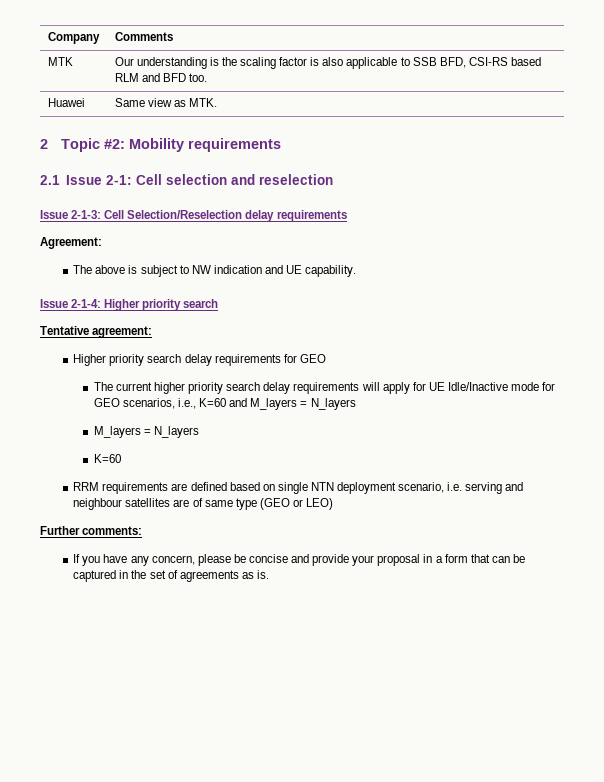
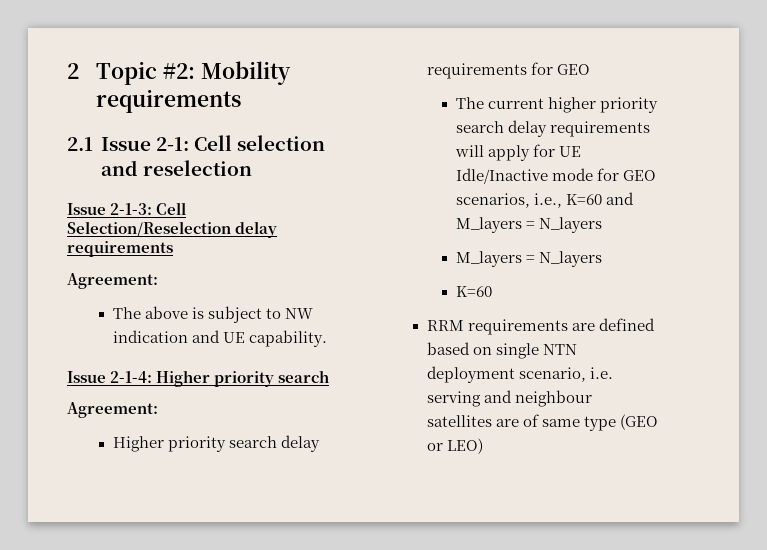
- Company | Comments
- MTK | Our understanding is the scaling factor is also applicable to SSB BFD, CSI-RS based RLM and BFD too.
- Huawei | Same view as MTK.
  Issue 2-1-4: Higher priority search
- Tentative agreement:
+ Agreement:
- Further comments:
- If you have any concern, please be concise and provide your proposal in a form that can be captured in the set of agreements as is.

